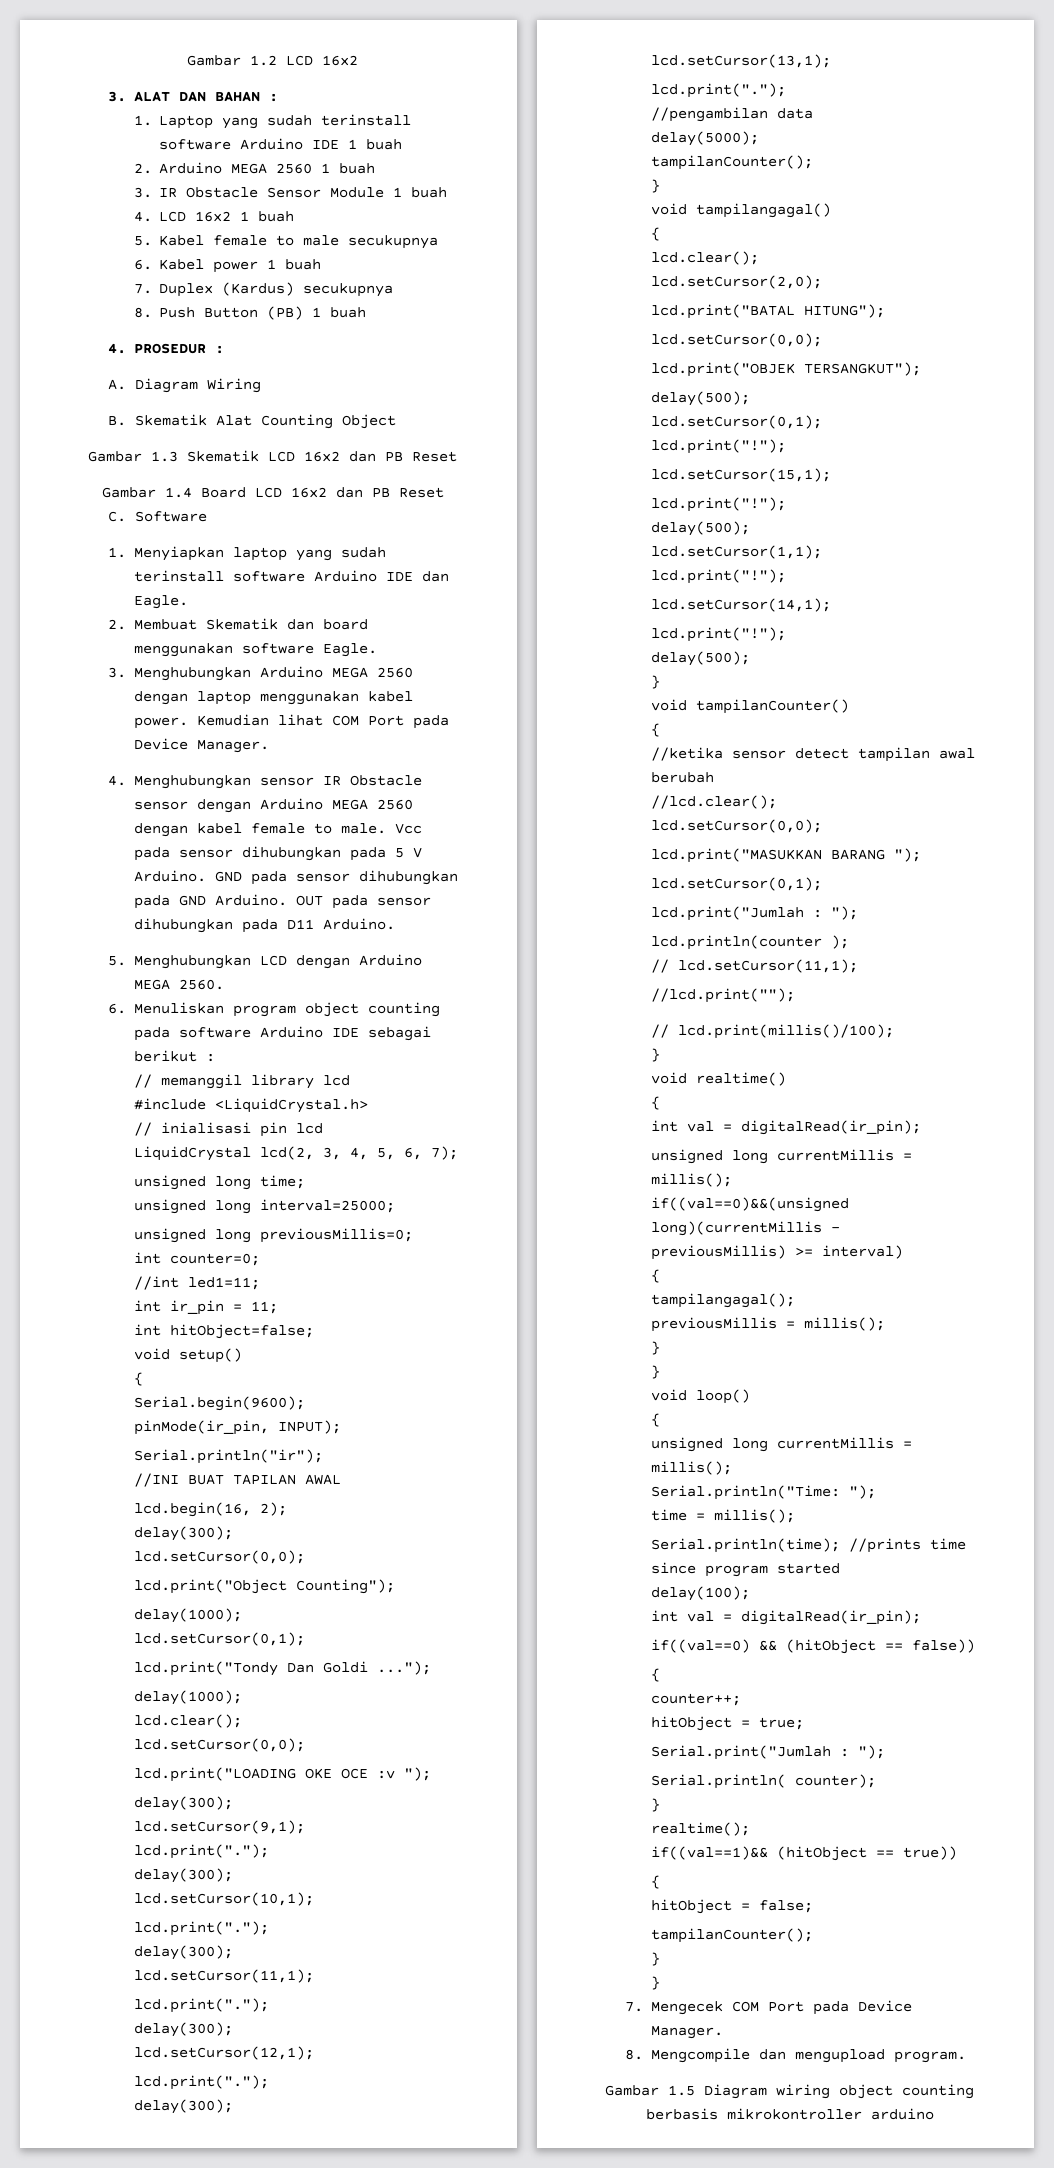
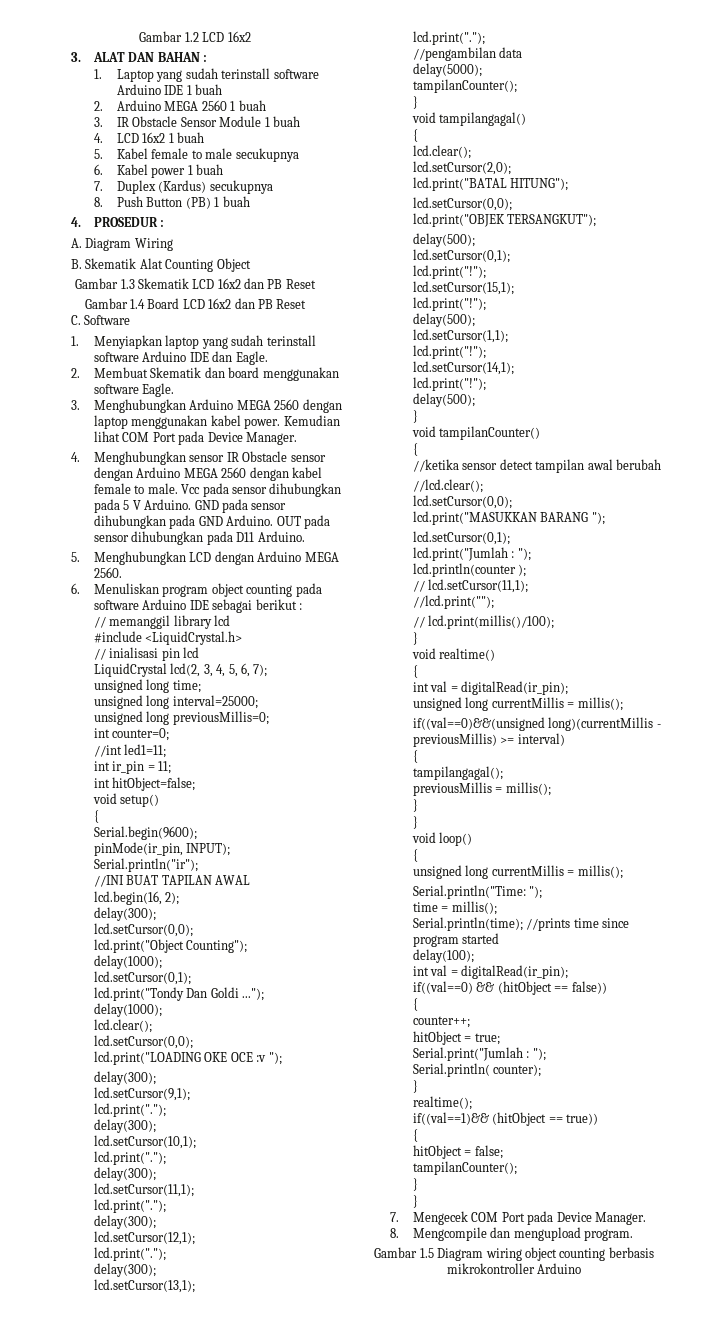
- Gambar 1.5 Diagram wiring object counting berbasis mikrokontroller arduino
+ Gambar 1.5 Diagram wiring object counting berbasis mikrokontroller Arduino

